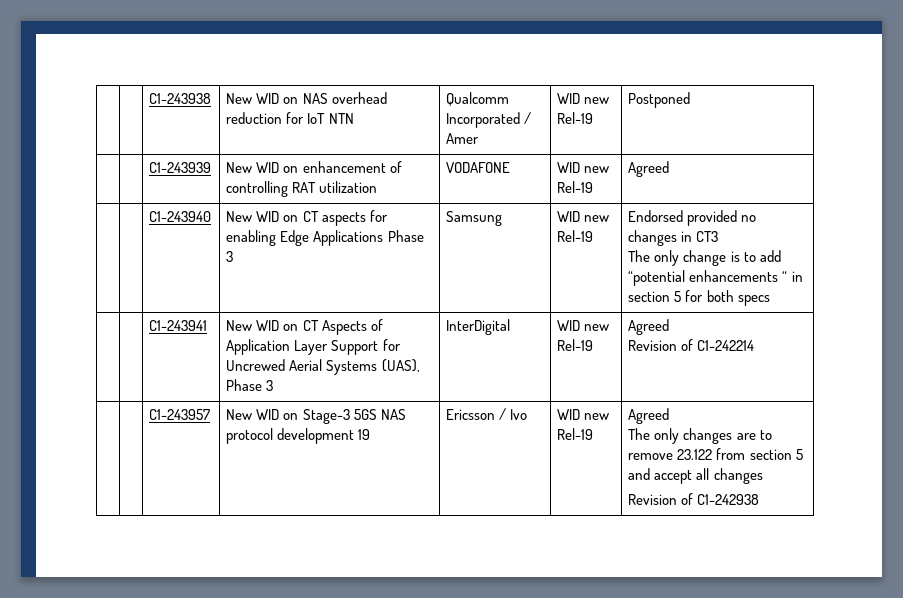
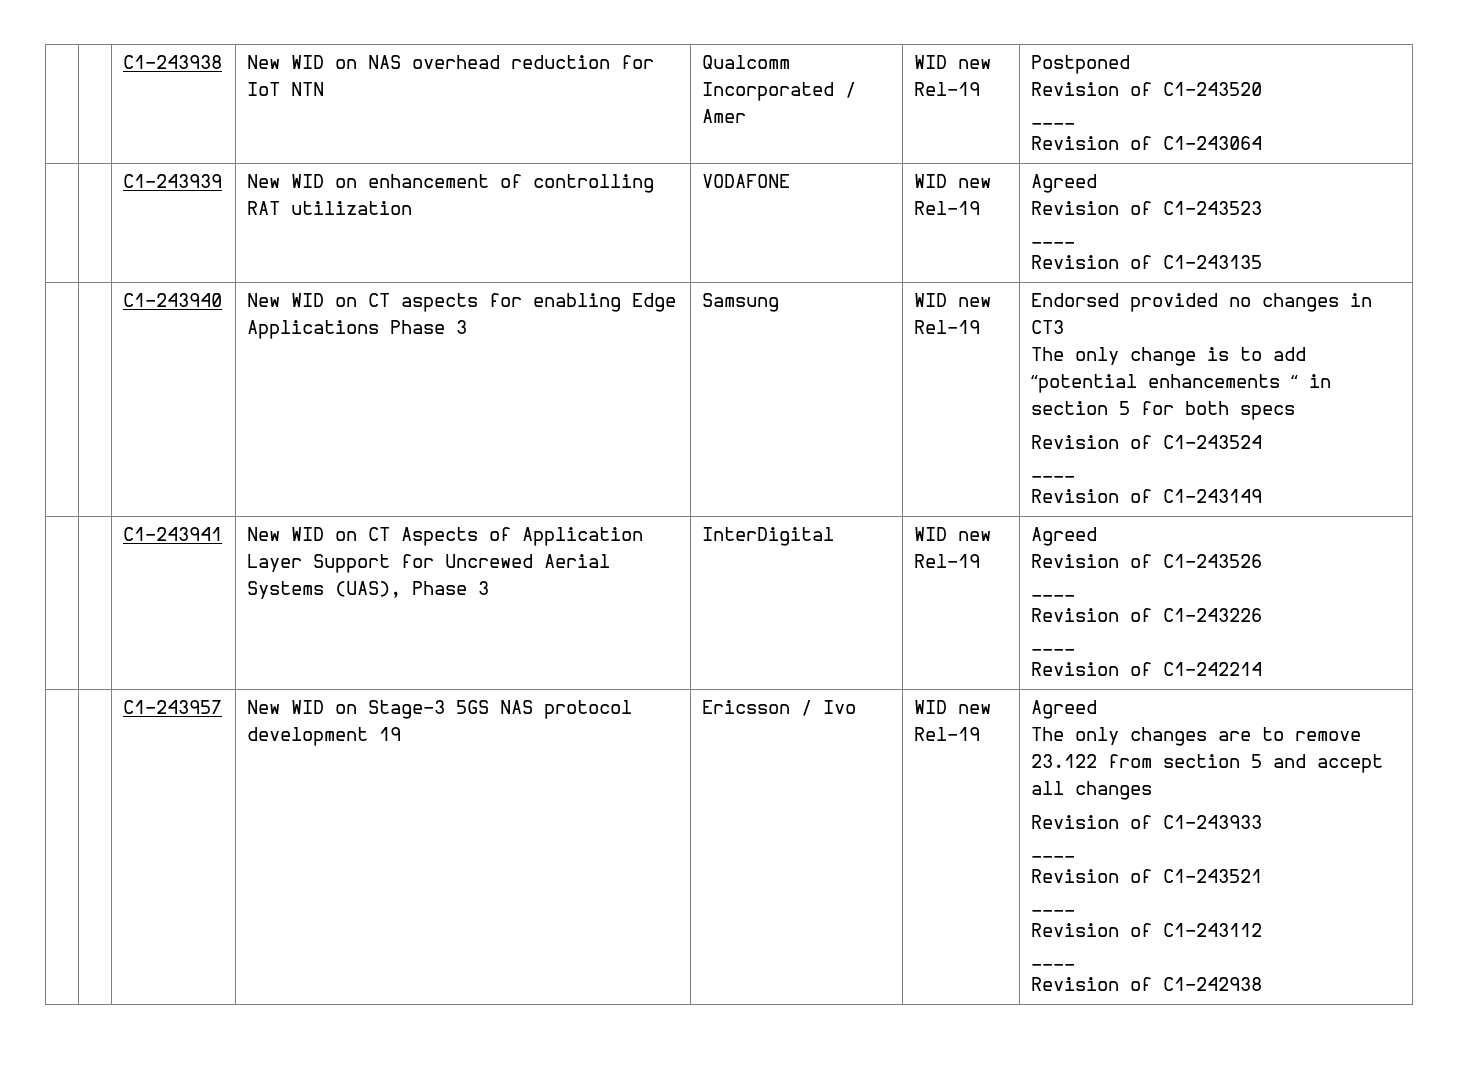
  | | C1-243938 | New WID on NAS overhead reduction for IoT NTN | Qualcomm Incorporated / Amer | WID new Rel-19 | Postponed
+ Revision of C1-243520
+ ____
+ Revision of C1-243064
  | | C1-243939 | New WID on enhancement of controlling RAT utilization | VODAFONE | WID new Rel-19 | Agreed
+ Revision of C1-243523
+ ____
+ Revision of C1-243135
+ Revision of C1-243524
+ ____
+ Revision of C1-243149
  | | C1-243941 | New WID on CT Aspects of Application Layer Support for Uncrewed Aerial Systems (UAS), Phase 3 | InterDigital | WID new Rel-19 | Agreed
+ Revision of C1-243526
+ ____
+ Revision of C1-243226
+ ____
+ Revision of C1-243933
+ ____
+ Revision of C1-243521
+ ____
+ Revision of C1-243112
+ ____

